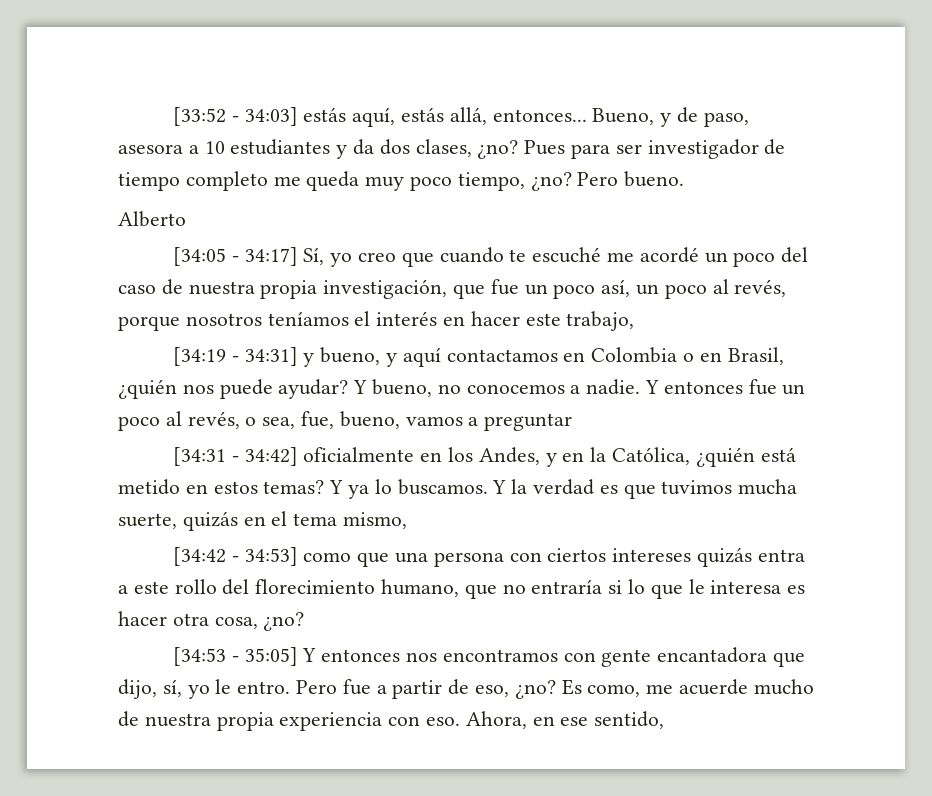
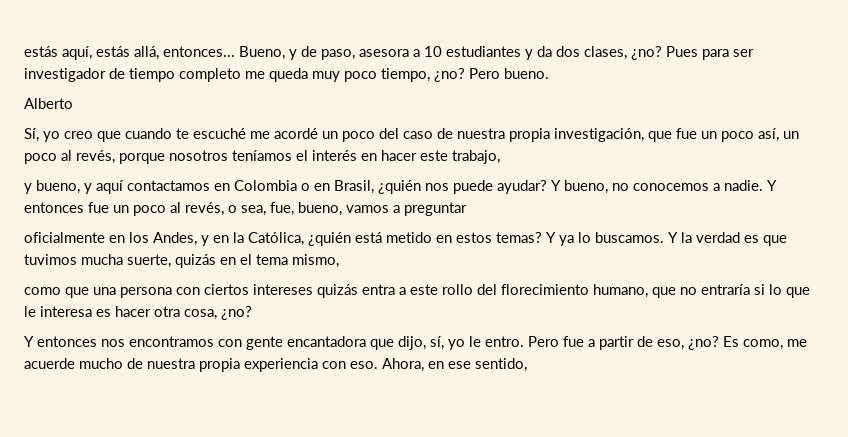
- [33:52 - 34:03] estás aquí, estás allá, entonces...
+ estás aquí, estás allá, entonces...
- [34:05 - 34:17] Sí, yo creo que cuando te escuché me acordé un poco del caso de nuestra propia investigación, que fue un poco así, un poco al revés, porque nosotros teníamos el interés en hacer este trabajo,
+ Sí, yo creo que cuando te escuché me acordé un poco del caso de nuestra propia investigación, que fue un poco así, un poco al revés, porque nosotros teníamos el interés en hacer este trabajo,
- [34:19 - 34:31] y bueno, y aquí contactamos en Colombia o en Brasil, ¿quién nos puede ayudar?
+ y bueno, y aquí contactamos en Colombia o en Brasil, ¿quién nos puede ayudar?
- [34:31 - 34:42] oficialmente en los Andes, y en la Católica, ¿quién está metido en estos temas?
+ oficialmente en los Andes, y en la Católica, ¿quién está metido en estos temas?
- [34:42 - 34:53] como que una persona con ciertos intereses quizás entra a este rollo del florecimiento humano, que no entraría si lo que le interesa es hacer otra cosa, ¿no?
+ como que una persona con ciertos intereses quizás entra a este rollo del florecimiento humano, que no entraría si lo que le interesa es hacer otra cosa, ¿no?
- [34:53 - 35:05] Y entonces nos encontramos con gente encantadora que dijo, sí, yo le entro.
+ Y entonces nos encontramos con gente encantadora que dijo, sí, yo le entro.

